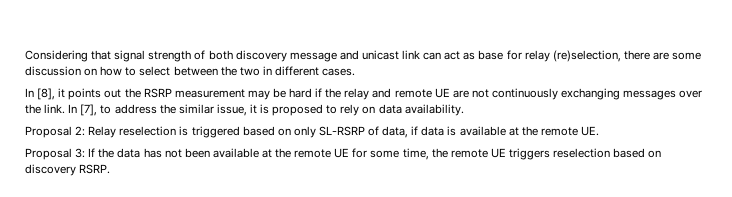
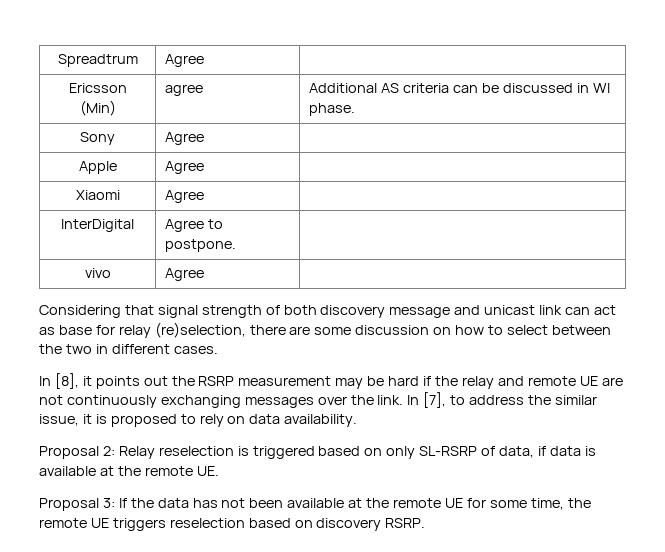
+ Spreadtrum | Agree |
+ Ericsson (Min) | agree | Additional AS criteria can be discussed in WI phase.
+ Sony | Agree |
+ Apple | Agree |
+ Xiaomi | Agree |
+ InterDigital | Agree to postpone. |
+ vivo | Agree |

